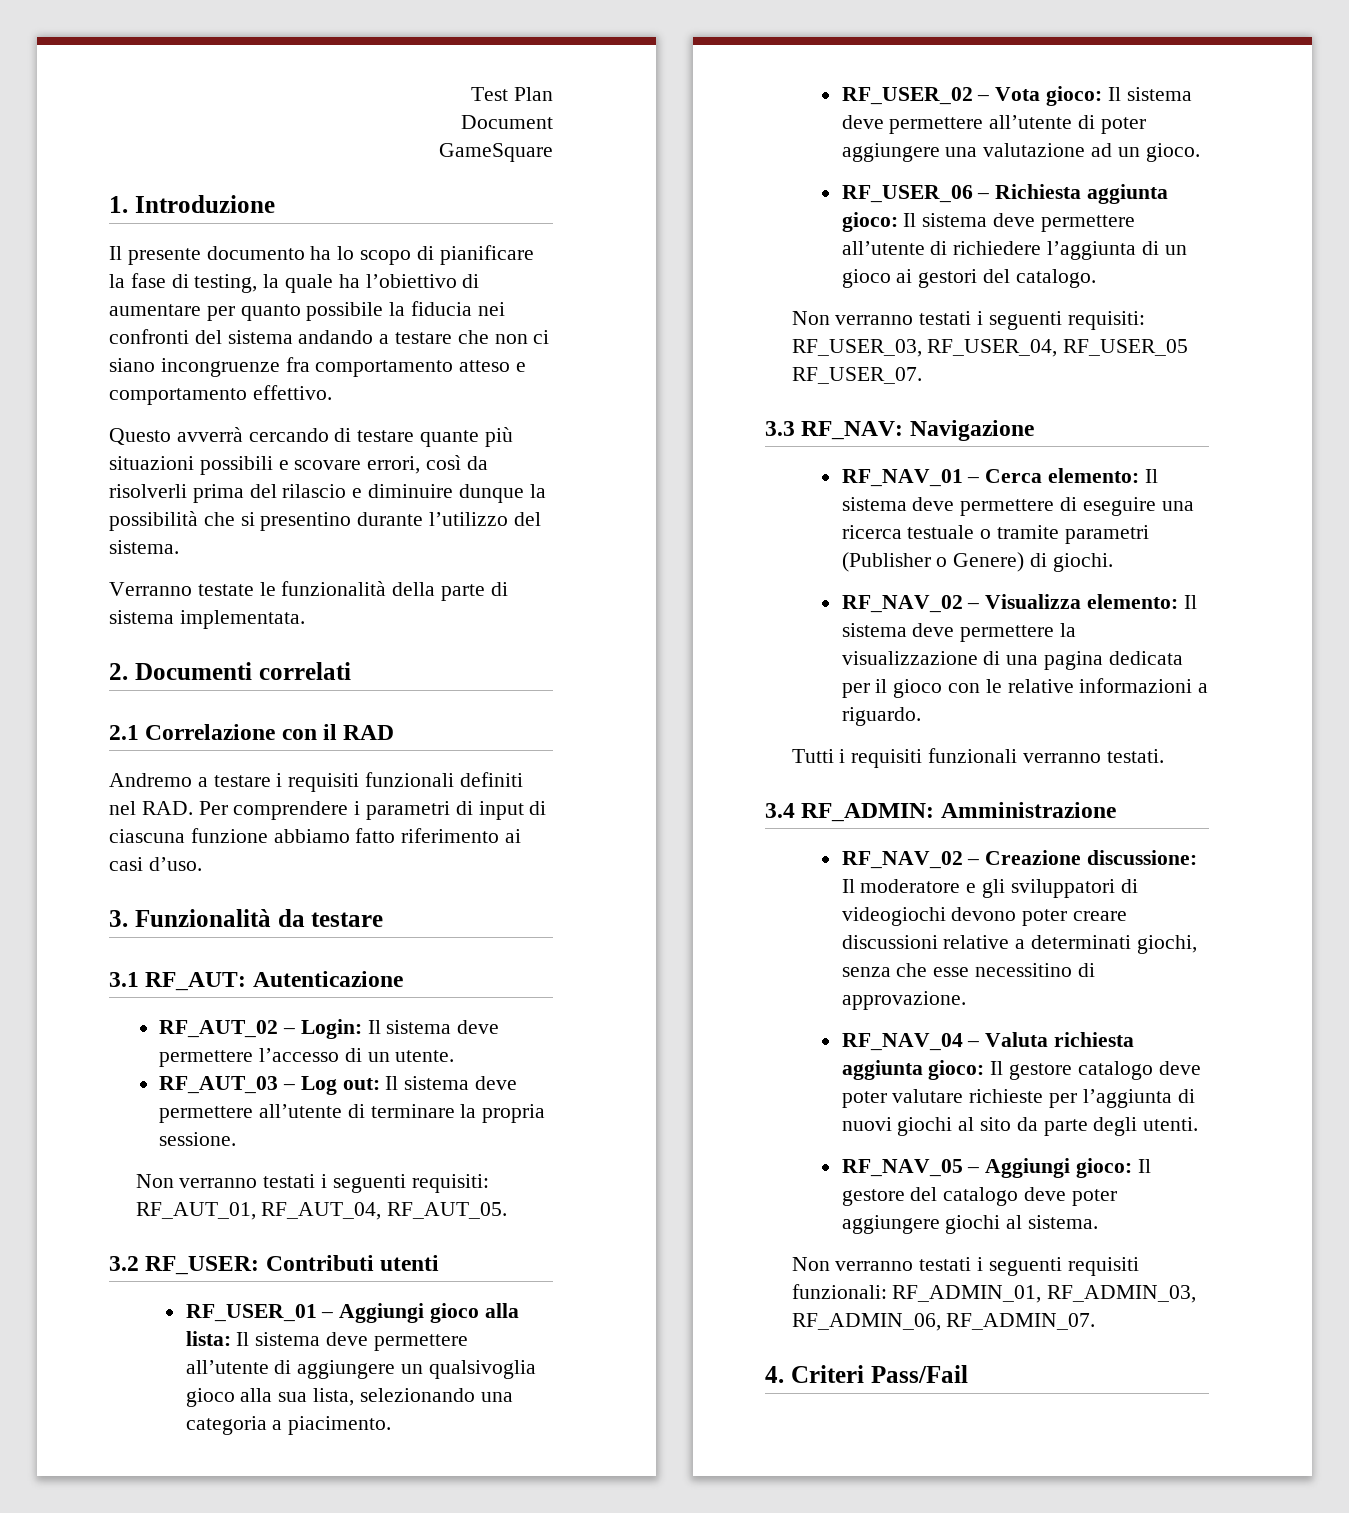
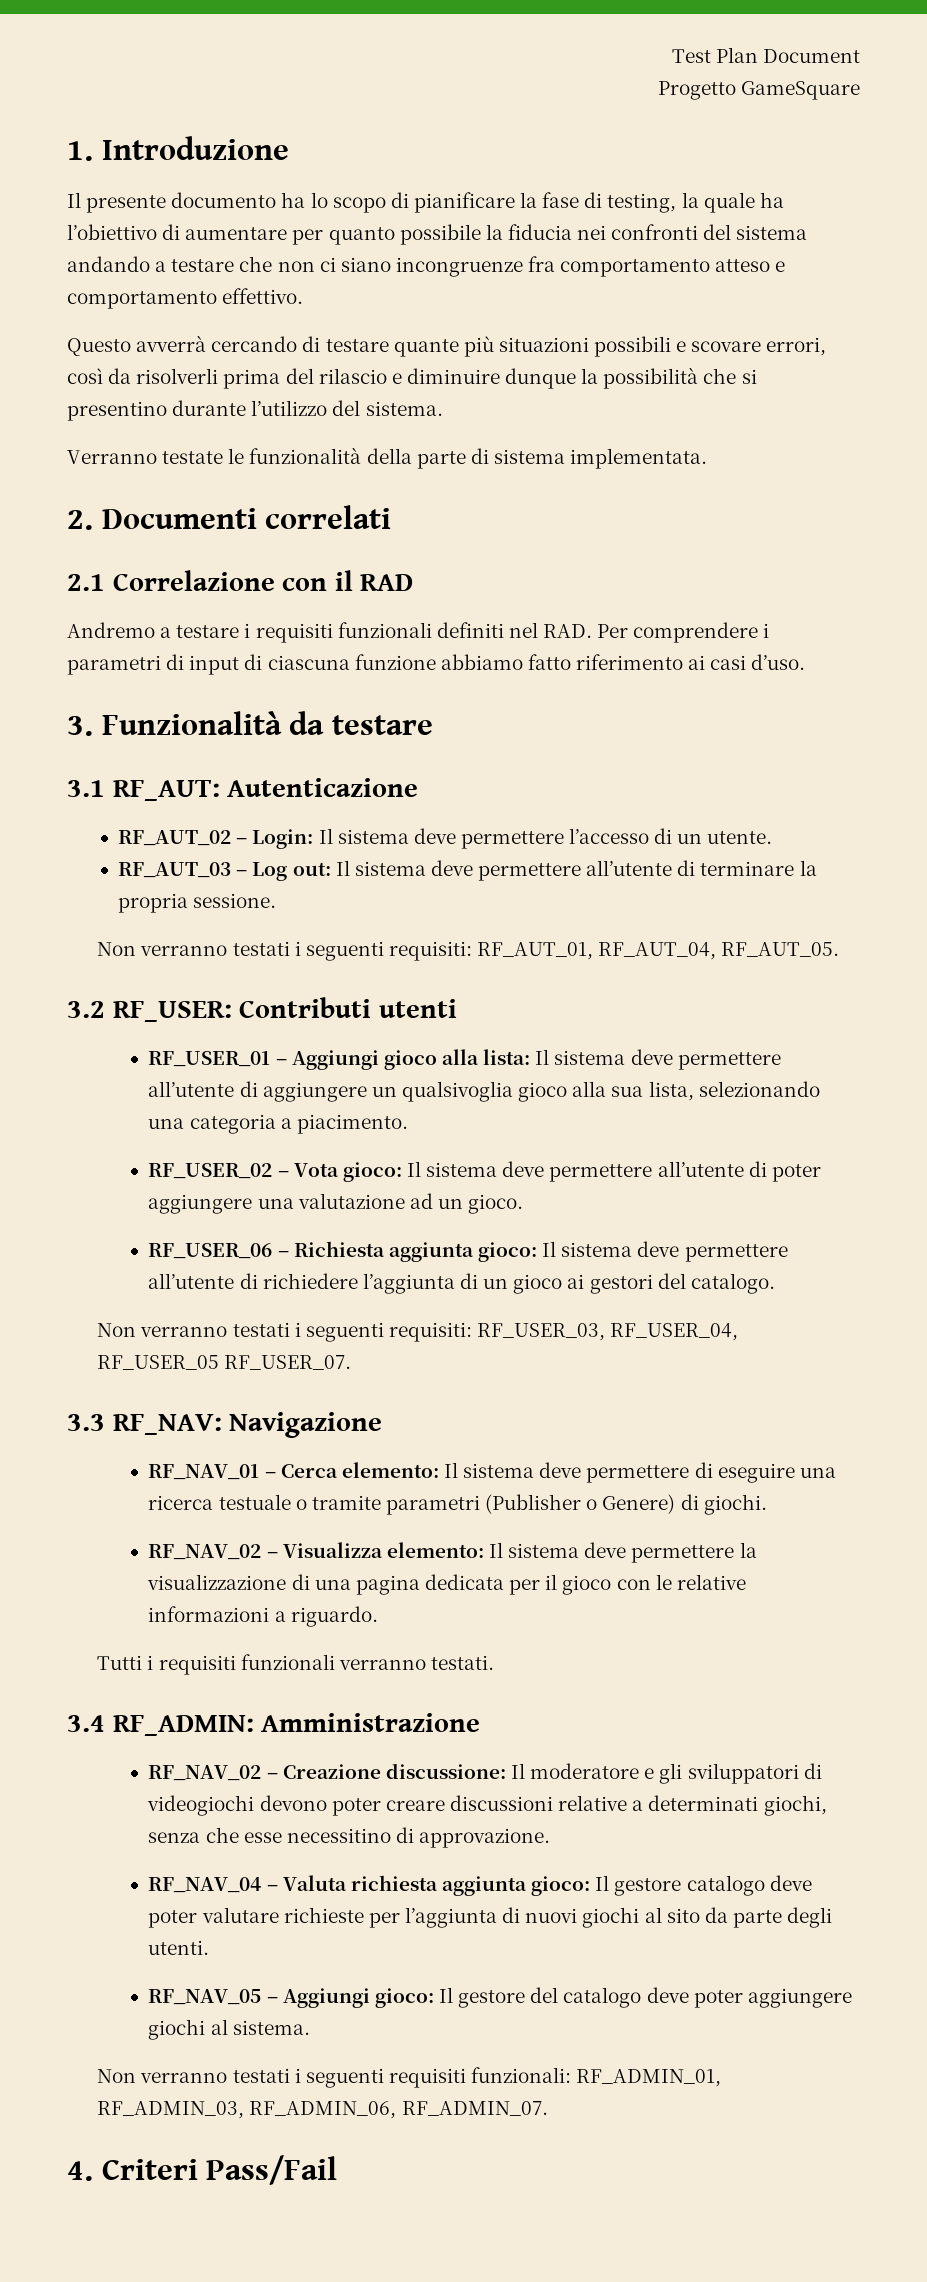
- Test Plan
- Document
+ Test Plan Document
- GameSquare
+ Progetto GameSquare

